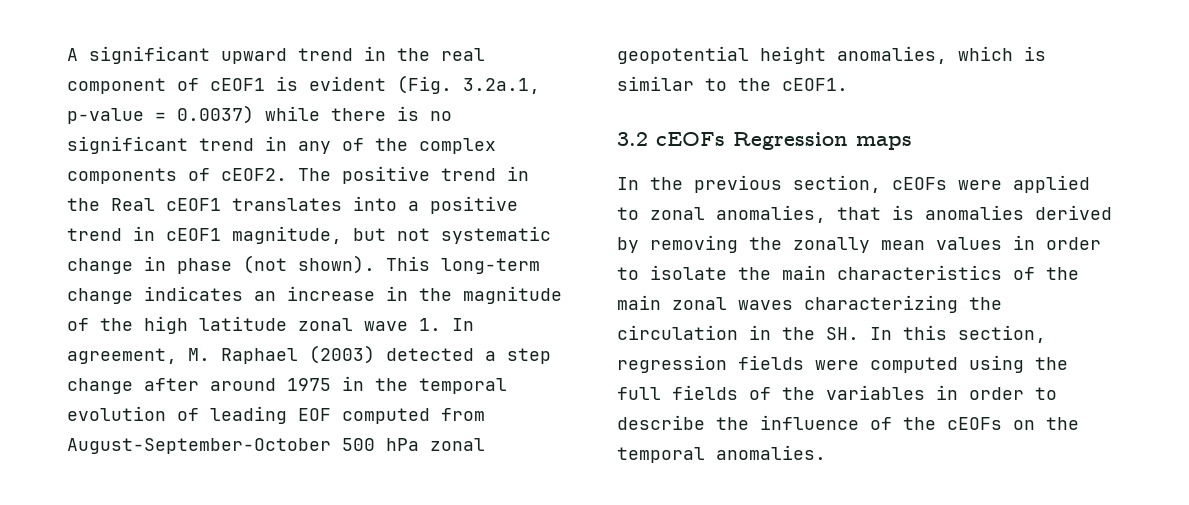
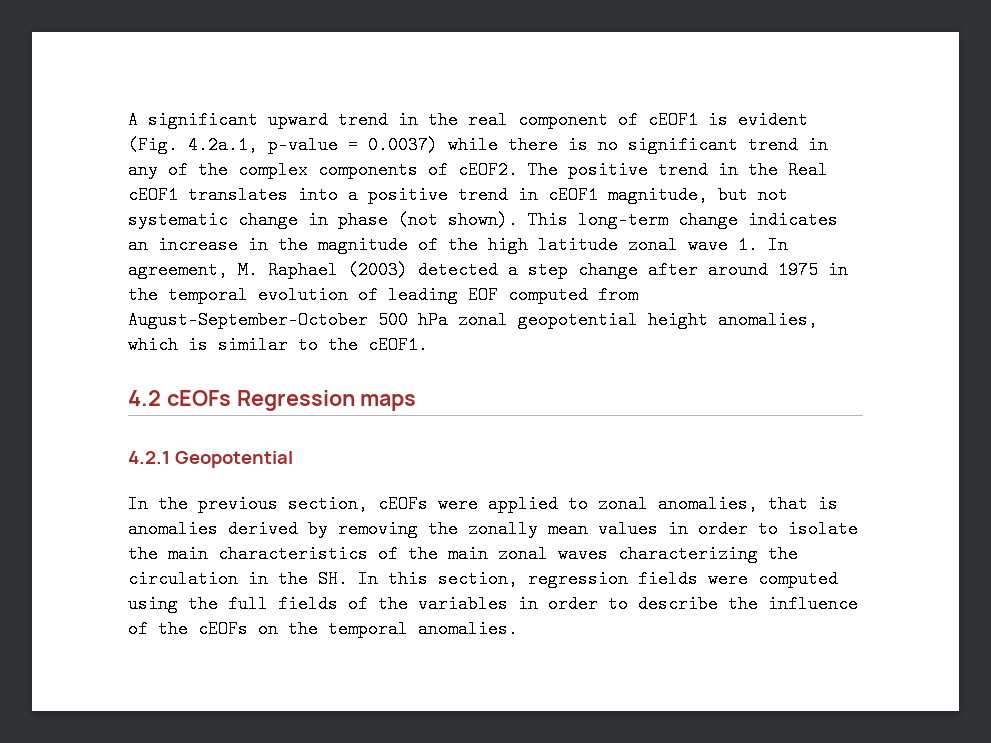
- A significant upward trend in the real component of cEOF1 is evident (Fig. 3.2a.1, p-value = 0.0037) while there is no significant trend in any of the complex components of cEOF2.
+ A significant upward trend in the real component of cEOF1 is evident (Fig. 4.2a.1, p-value = 0.0037) while there is no significant trend in any of the complex components of cEOF2.
- 3.2 cEOFs Regression maps
+ 4.2 cEOFs Regression maps
+ 4.2.1 Geopotential

